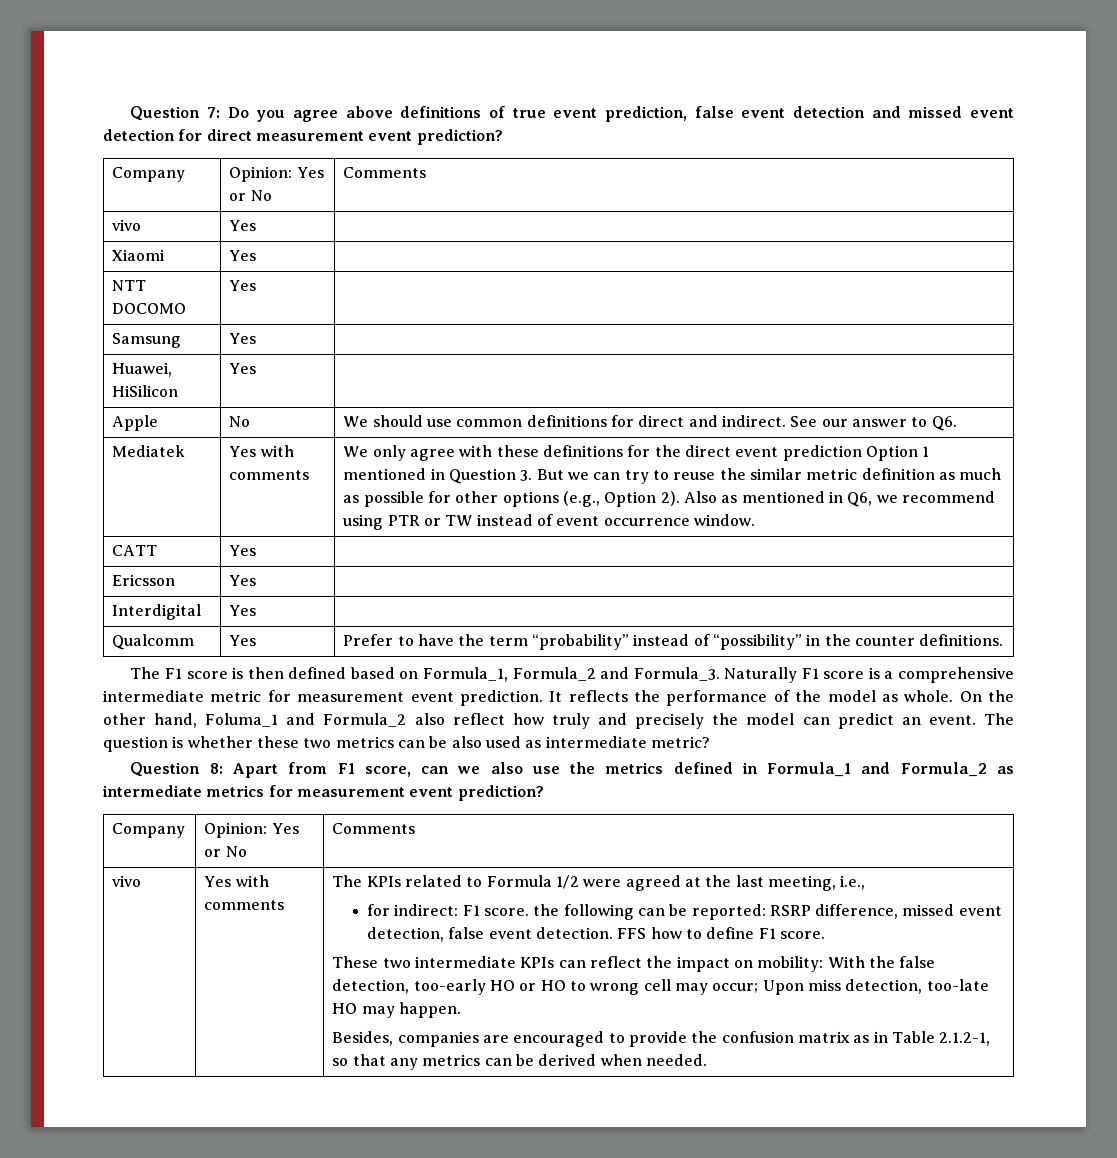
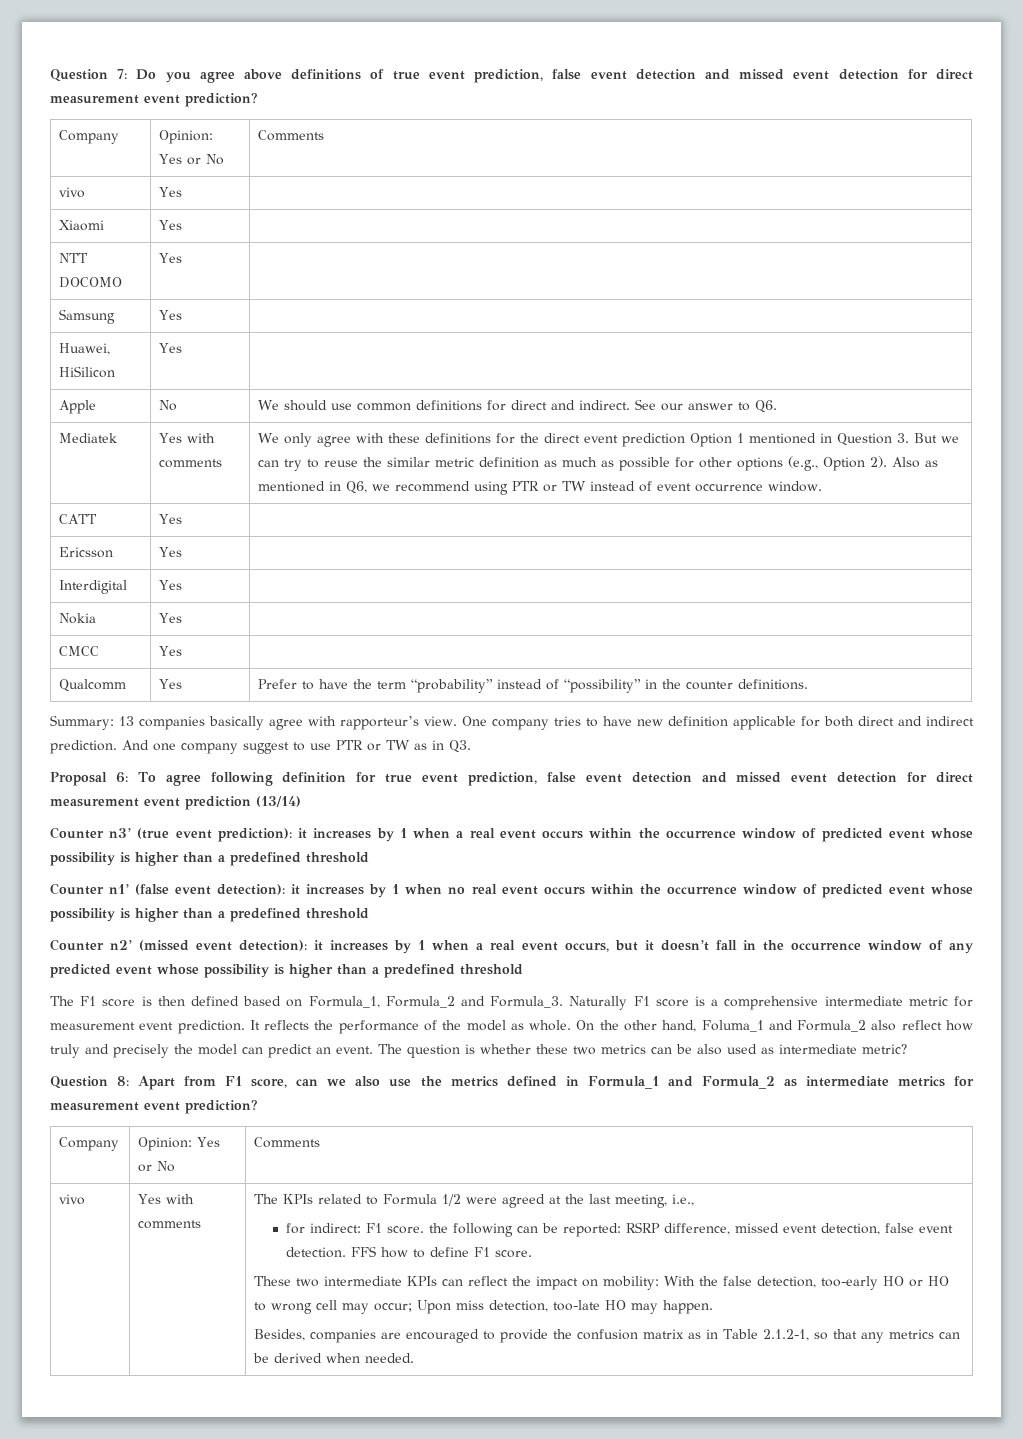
+ Nokia | Yes |
+ CMCC | Yes |
+ Summary: 13 companies basically agree with rapporteur’s view. One company tries to have new definition applicable for both direct and indirect prediction. And one company suggest to use PTR or TW as in Q3.
+ Proposal 6: To agree following definition for true event prediction, false event detection and missed event detection for direct measurement event prediction (13/14)
+ Counter n3’ (true event prediction): it increases by 1 when a real event occurs within the occurrence window of predicted event whose possibility is higher than a predefined threshold
+ Counter n1’ (false event detection): it increases by 1 when no real event occurs within the occurrence window of predicted event whose possibility is higher than a predefined threshold
+ Counter n2’ (missed event detection): it increases by 1 when a real event occurs, but it doesn’t fall in the occurrence window of any predicted event whose possibility is higher than a predefined threshold

